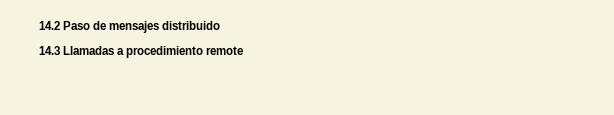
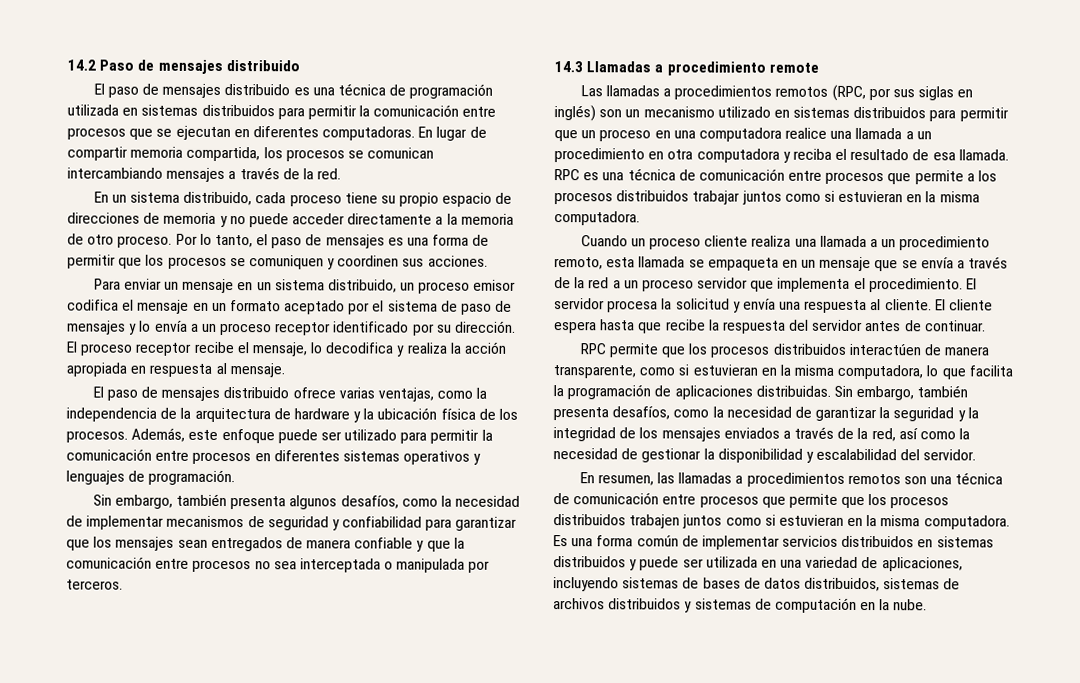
+ El paso de mensajes distribuido es una técnica de programación utilizada en sistemas distribuidos para permitir la comunicación entre procesos que se ejecutan en diferentes computadoras. En lugar de compartir memoria compartida, los procesos se comunican intercambiando mensajes a través de la red.
+ En un sistema distribuido, cada proceso tiene su propio espacio de direcciones de memoria y no puede acceder directamente a la memoria de otro proceso. Por lo tanto, el paso de mensajes es una forma de permitir que los procesos se comuniquen y coordinen sus acciones.
+ Para enviar un mensaje en un sistema distribuido, un proceso emisor codifica el mensaje en un formato aceptado por el sistema de paso de mensajes y lo envía a un proceso receptor identificado por su dirección. El proceso receptor recibe el mensaje, lo decodifica y realiza la acción apropiada en respuesta al mensaje.
+ El paso de mensajes distribuido ofrece varias ventajas, como la independencia de la arquitectura de hardware y la ubicación física de los procesos. Además, este enfoque puede ser utilizado para permitir la comunicación entre procesos en diferentes sistemas operativos y lenguajes de programación.
+ Sin embargo, también presenta algunos desafíos, como la necesidad de implementar mecanismos de seguridad y confiabilidad para garantizar que los mensajes sean entregados de manera confiable y que la comunicación entre procesos no sea interceptada o manipulada por terceros.
+ Las llamadas a procedimientos remotos (RPC, por sus siglas en inglés) son un mecanismo utilizado en sistemas distribuidos para permitir que un proceso en una computadora realice una llamada a un procedimiento en otra computadora y reciba el resultado de esa llamada. RPC es una técnica de comunicación entre procesos que permite a los procesos distribuidos trabajar juntos como si estuvieran en la misma computadora.
+ Cuando un proceso cliente realiza una llamada a un procedimiento remoto, esta llamada se empaqueta en un mensaje que se envía a través de la red a un proceso servidor que implementa el procedimiento. El servidor procesa la solicitud y envía una respuesta al cliente. El cliente espera hasta que recibe la respuesta del servidor antes de continuar.
+ RPC permite que los procesos distribuidos interactúen de manera transparente, como si estuvieran en la misma computadora, lo que facilita la programación de aplicaciones distribuidas. Sin embargo, también presenta desafíos, como la necesidad de garantizar la seguridad y la integridad de los mensajes enviados a través de la red, así como la necesidad de gestionar la disponibilidad y escalabilidad del servidor.
+ En resumen, las llamadas a procedimientos remotos son una técnica de comunicación entre procesos que permite que los procesos distribuidos trabajen juntos como si estuvieran en la misma computadora. Es una forma común de implementar servicios distribuidos en sistemas distribuidos y puede ser utilizada en una variedad de aplicaciones, incluyendo sistemas de bases de datos distribuidos, sistemas de archivos distribuidos y sistemas de computación en la nube.

